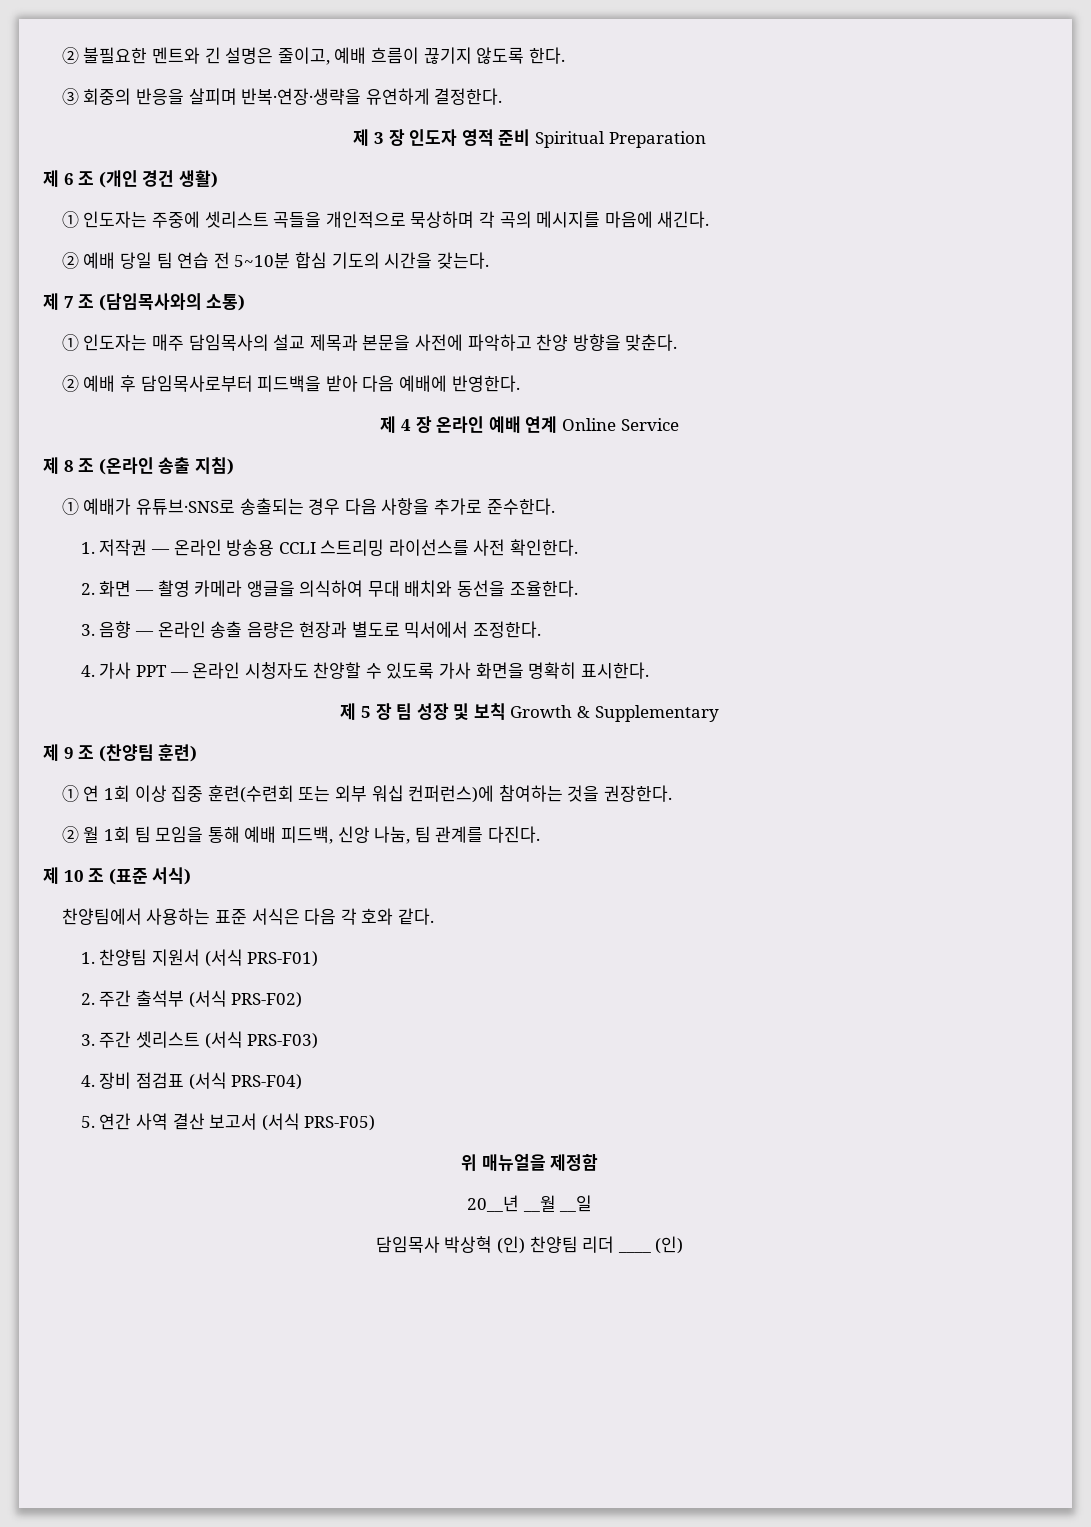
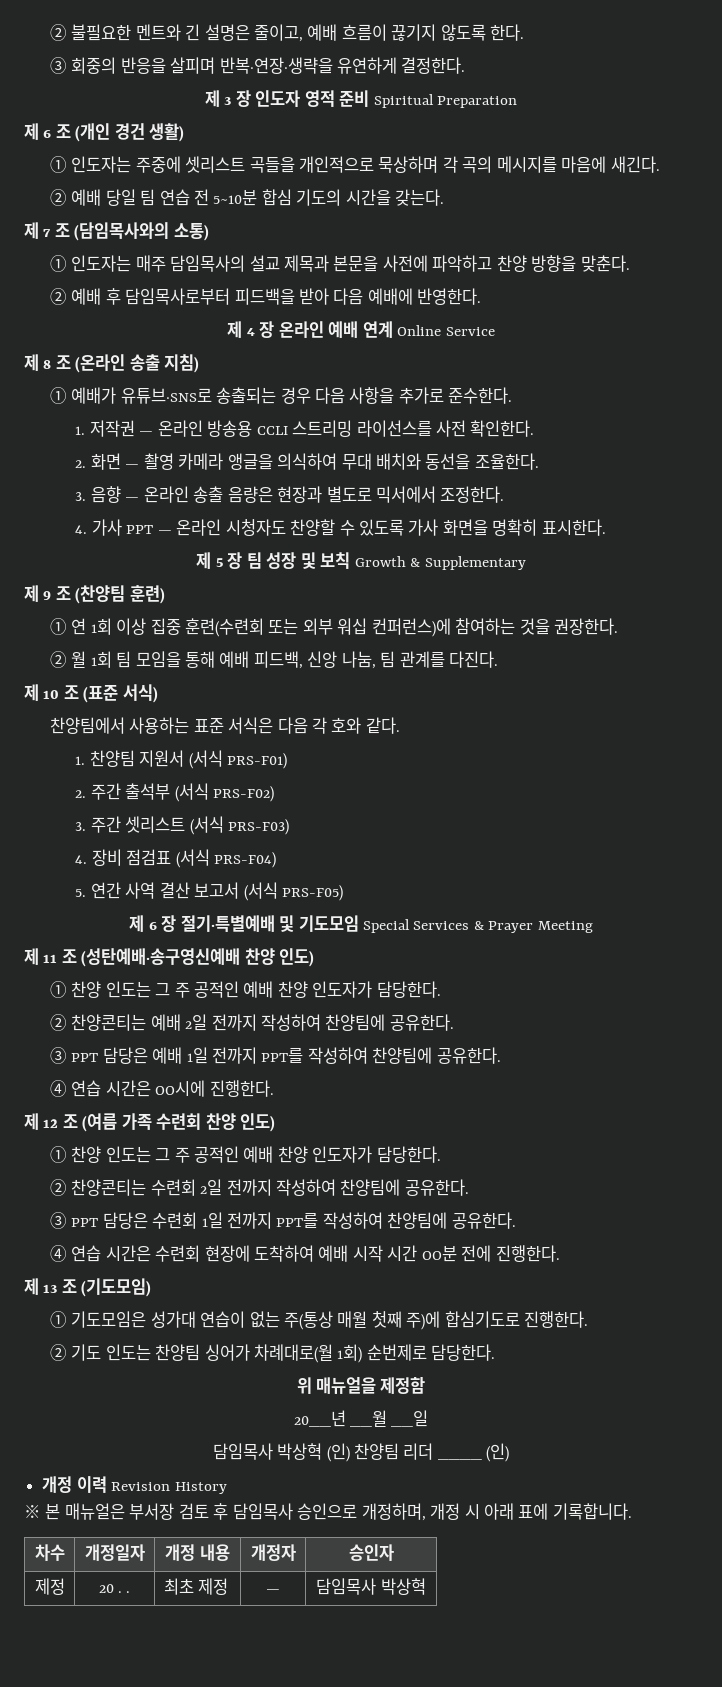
+ 제 6 장 절기·특별예배 및 기도모임 Special Services & Prayer Meeting
+ 제 11 조 (성탄예배·송구영신예배 찬양 인도)
+ ① 찬양 인도는 그 주 공적인 예배 찬양 인도자가 담당한다.
+ ② 찬양콘티는 예배 2일 전까지 작성하여 찬양팀에 공유한다.
+ ③ PPT 담당은 예배 1일 전까지 PPT를 작성하여 찬양팀에 공유한다.
+ ④ 연습 시간은 OO시에 진행한다.
+ 제 12 조 (여름 가족 수련회 찬양 인도)
+ ① 찬양 인도는 그 주 공적인 예배 찬양 인도자가 담당한다.
+ ② 찬양콘티는 수련회 2일 전까지 작성하여 찬양팀에 공유한다.
+ ③ PPT 담당은 수련회 1일 전까지 PPT를 작성하여 찬양팀에 공유한다.
+ ④ 연습 시간은 수련회 현장에 도착하여 예배 시작 시간 OO분 전에 진행한다.
+ 제 13 조 (기도모임)
+ ① 기도모임은 성가대 연습이 없는 주(통상 매월 첫째 주)에 합심기도로 진행한다.
+ ② 기도 인도는 찬양팀 싱어가 차례대로(월 1회) 순번제로 담당한다.
+ 개정 이력 Revision History
+ ※ 본 매뉴얼은 부서장 검토 후 담임목사 승인으로 개정하며, 개정 시 아래 표에 기록합니다.
+ 차수 | 개정일자 | 개정 내용 | 개정자 | 승인자
+ 제정 | 20 . . | 최초 제정 | — | 담임목사 박상혁

